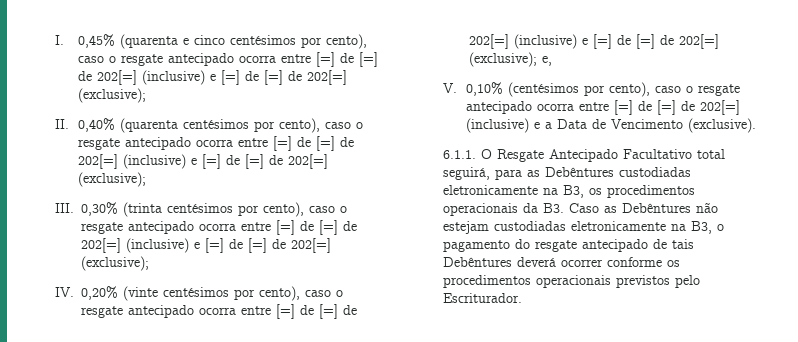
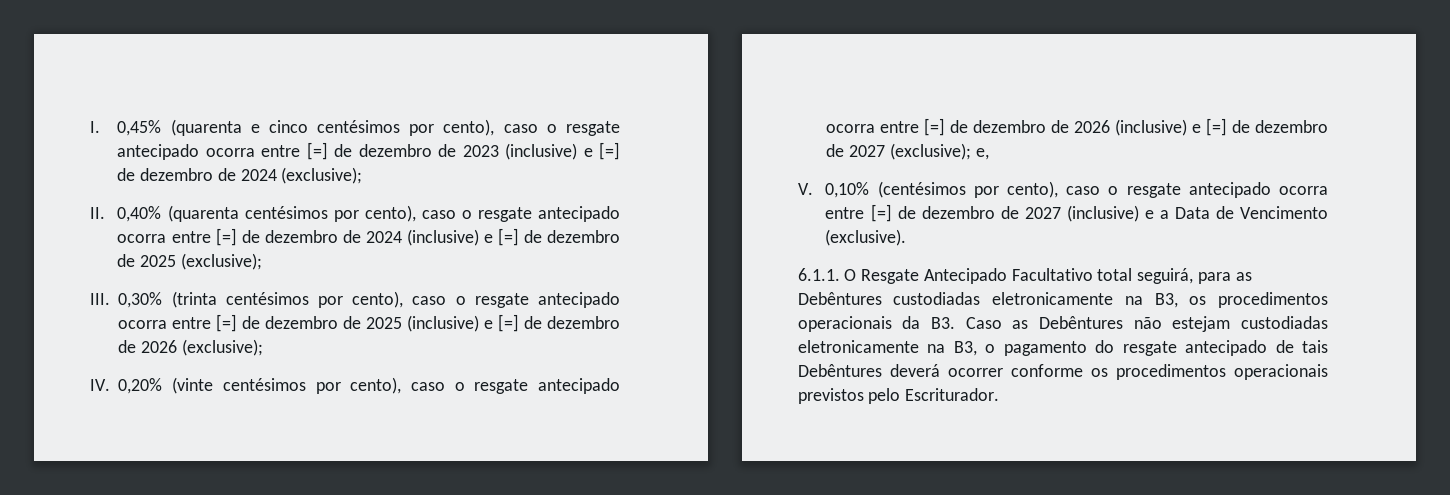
- I. 0,45% (quarenta e cinco centésimos por cento), caso o resgate antecipado ocorra entre [=] de [=] de 202[=] (inclusive) e [=] de [=] de 202[=] (exclusive);
+ I. 0,45% (quarenta e cinco centésimos por cento), caso o resgate antecipado ocorra entre [=] de dezembro de 2023 (inclusive) e [=] de dezembro de 2024 (exclusive);
- II. 0,40% (quarenta centésimos por cento), caso o resgate antecipado ocorra entre [=] de [=] de 202[=] (inclusive) e [=] de [=] de 202[=] (exclusive);
+ II. 0,40% (quarenta centésimos por cento), caso o resgate antecipado ocorra entre [=] de dezembro de 2024 (inclusive) e [=] de dezembro de 2025 (exclusive);
- III. 0,30% (trinta centésimos por cento), caso o resgate antecipado ocorra entre [=] de [=] de 202[=] (inclusive) e [=] de [=] de 202[=] (exclusive);
+ III. 0,30% (trinta centésimos por cento), caso o resgate antecipado ocorra entre [=] de dezembro de 2025 (inclusive) e [=] de dezembro de 2026 (exclusive);
- IV. 0,20% (vinte centésimos por cento), caso o resgate antecipado ocorra entre [=] de [=] de 202[=] (inclusive) e [=] de [=] de 202[=] (exclusive); e,
+ IV. 0,20% (vinte centésimos por cento), caso o resgate antecipado ocorra entre [=] de dezembro de 2026 (inclusive) e [=] de dezembro de 2027 (exclusive); e,
- V. 0,10% (centésimos por cento), caso o resgate antecipado ocorra entre [=] de [=] de 202[=] (inclusive) e a Data de Vencimento (exclusive).
+ V. 0,10% (centésimos por cento), caso o resgate antecipado ocorra entre [=] de dezembro de 2027 (inclusive) e a Data de Vencimento (exclusive).

